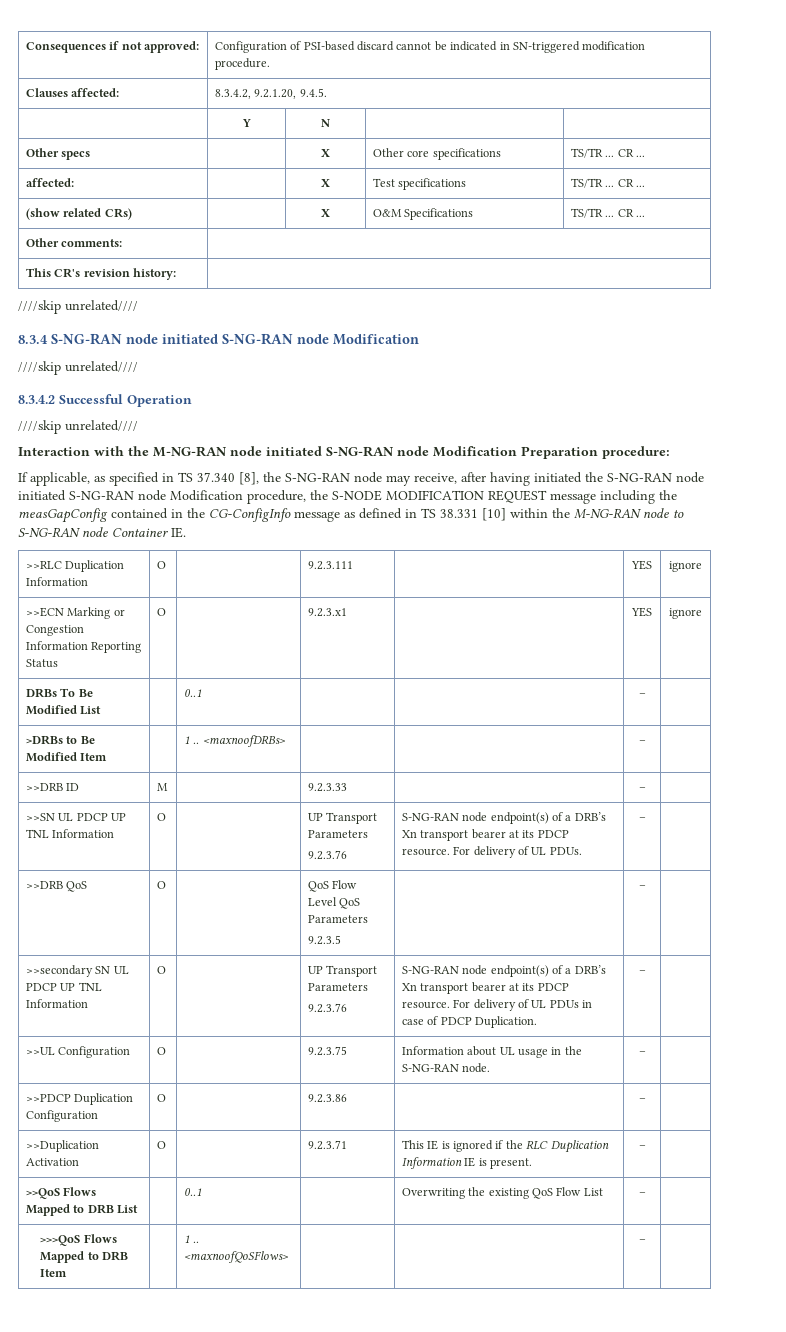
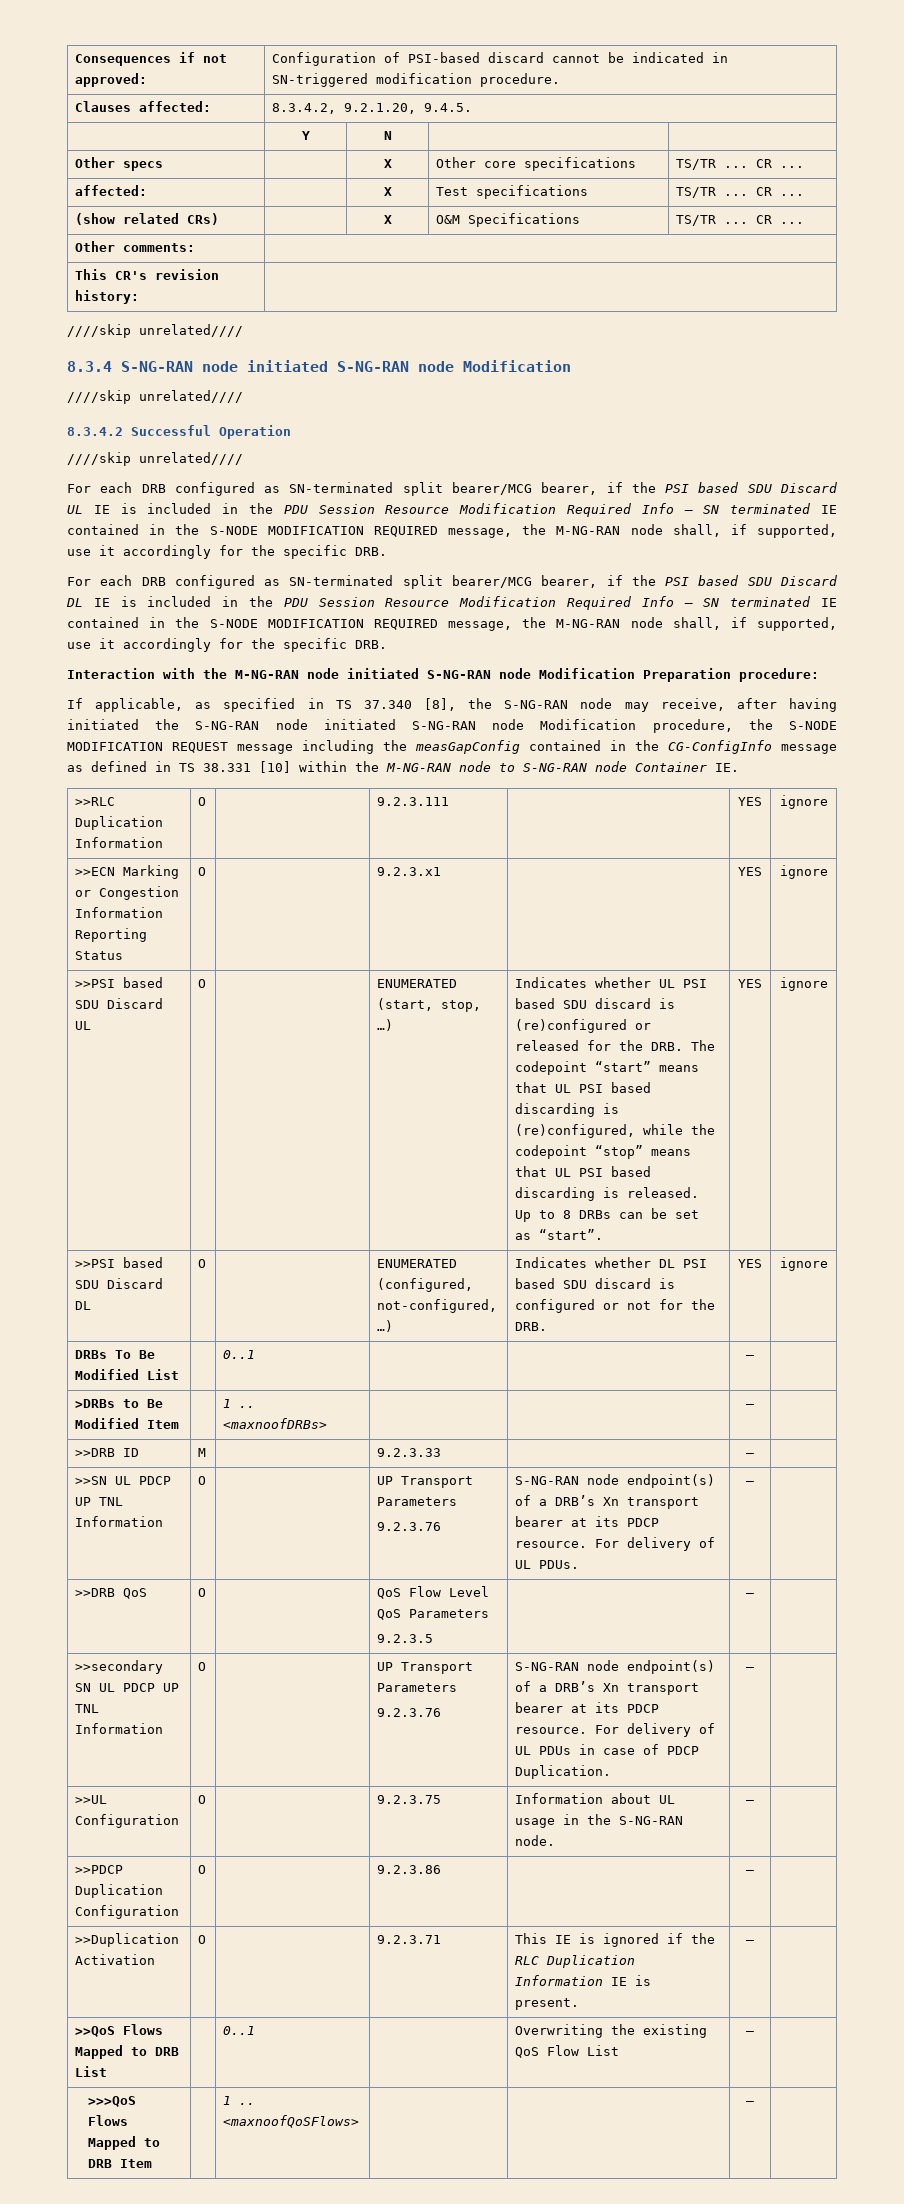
+ For each DRB configured as SN-terminated split bearer/MCG bearer, if the PSI based SDU Discard UL IE is included in the PDU Session Resource Modification Required Info – SN terminated IE contained in the S-NODE MODIFICATION REQUIRED message, the M-NG-RAN node shall, if supported, use it accordingly for the specific DRB.
+ For each DRB configured as SN-terminated split bearer/MCG bearer, if the PSI based SDU Discard DL IE is included in the PDU Session Resource Modification Required Info – SN terminated IE contained in the S-NODE MODIFICATION REQUIRED message, the M-NG-RAN node shall, if supported, use it accordingly for the specific DRB.
+ >>PSI based SDU Discard UL | O | | ENUMERATED (start, stop, …) | Indicates whether UL PSI based SDU discard is (re)configured or released for the DRB. The codepoint “start” means that UL PSI based discarding is (re)configured, while the codepoint “stop” means that UL PSI based discarding is released. Up to 8 DRBs can be set as “start”. | YES | ignore
+ >>PSI based SDU Discard DL | O | | ENUMERATED (configured, not-configured, …) | Indicates whether DL PSI based SDU discard is configured or not for the DRB. | YES | ignore

